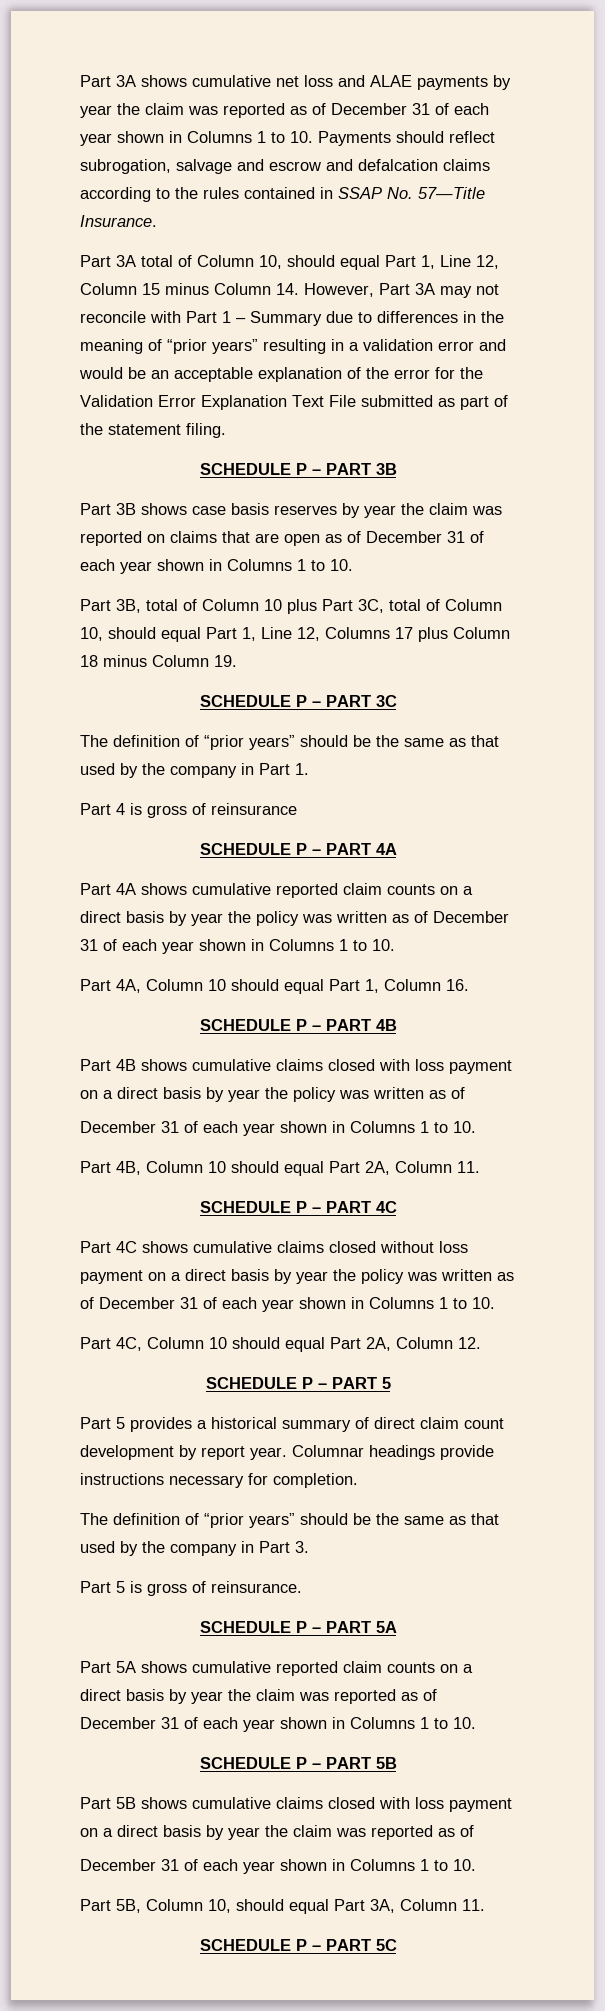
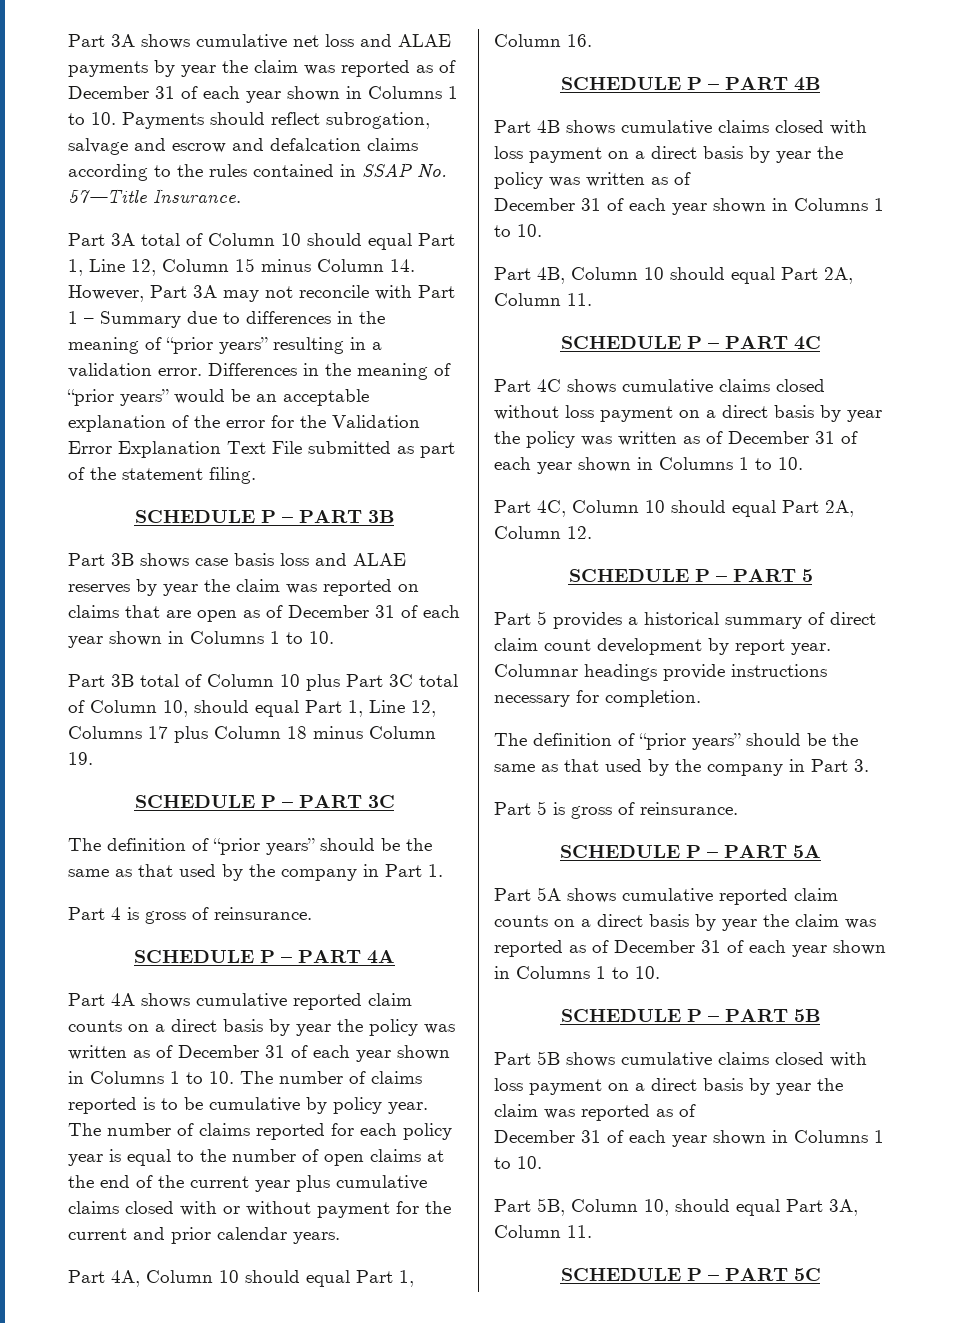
- Part 3A total of Column 10, should equal Part 1, Line 12, Column 15 minus Column 14. However, Part 3A may not reconcile with Part 1 – Summary due to differences in the meaning of “prior years” resulting in a validation error and would be an acceptable explanation of the error for the Validation Error Explanation Text File submitted as part of the statement filing.
+ Part 3A total of Column 10 should equal Part 1, Line 12, Column 15 minus Column 14. However, Part 3A may not reconcile with Part 1 – Summary due to differences in the meaning of “prior years” resulting in a validation error. Differences in the meaning of “prior years” would be an acceptable explanation of the error for the Validation Error Explanation Text File submitted as part of the statement filing.
- Part 3B shows case basis reserves by year the claim was reported on claims that are open as of December 31 of each year shown in Columns 1 to 10.
+ Part 3B shows case basis loss and ALAE reserves by year the claim was reported on claims that are open as of December 31 of each year shown in Columns 1 to 10.
- Part 3B, total of Column 10 plus Part 3C, total of Column 10, should equal Part 1, Line 12, Columns 17 plus Column 18 minus Column 19.
+ Part 3B total of Column 10 plus Part 3C total of Column 10, should equal Part 1, Line 12, Columns 17 plus Column 18 minus Column 19.
- Part 4 is gross of reinsurance
+ Part 4 is gross of reinsurance.
- Part 4A shows cumulative reported claim counts on a direct basis by year the policy was written as of December 31 of each year shown in Columns 1 to 10.
+ Part 4A shows cumulative reported claim counts on a direct basis by year the policy was written as of December 31 of each year shown in Columns 1 to 10. The number of claims reported is to be cumulative by policy year. The number of claims reported for each policy year is equal to the number of open claims at the end of the current year plus cumulative claims closed with or without payment for the current and prior calendar years.

